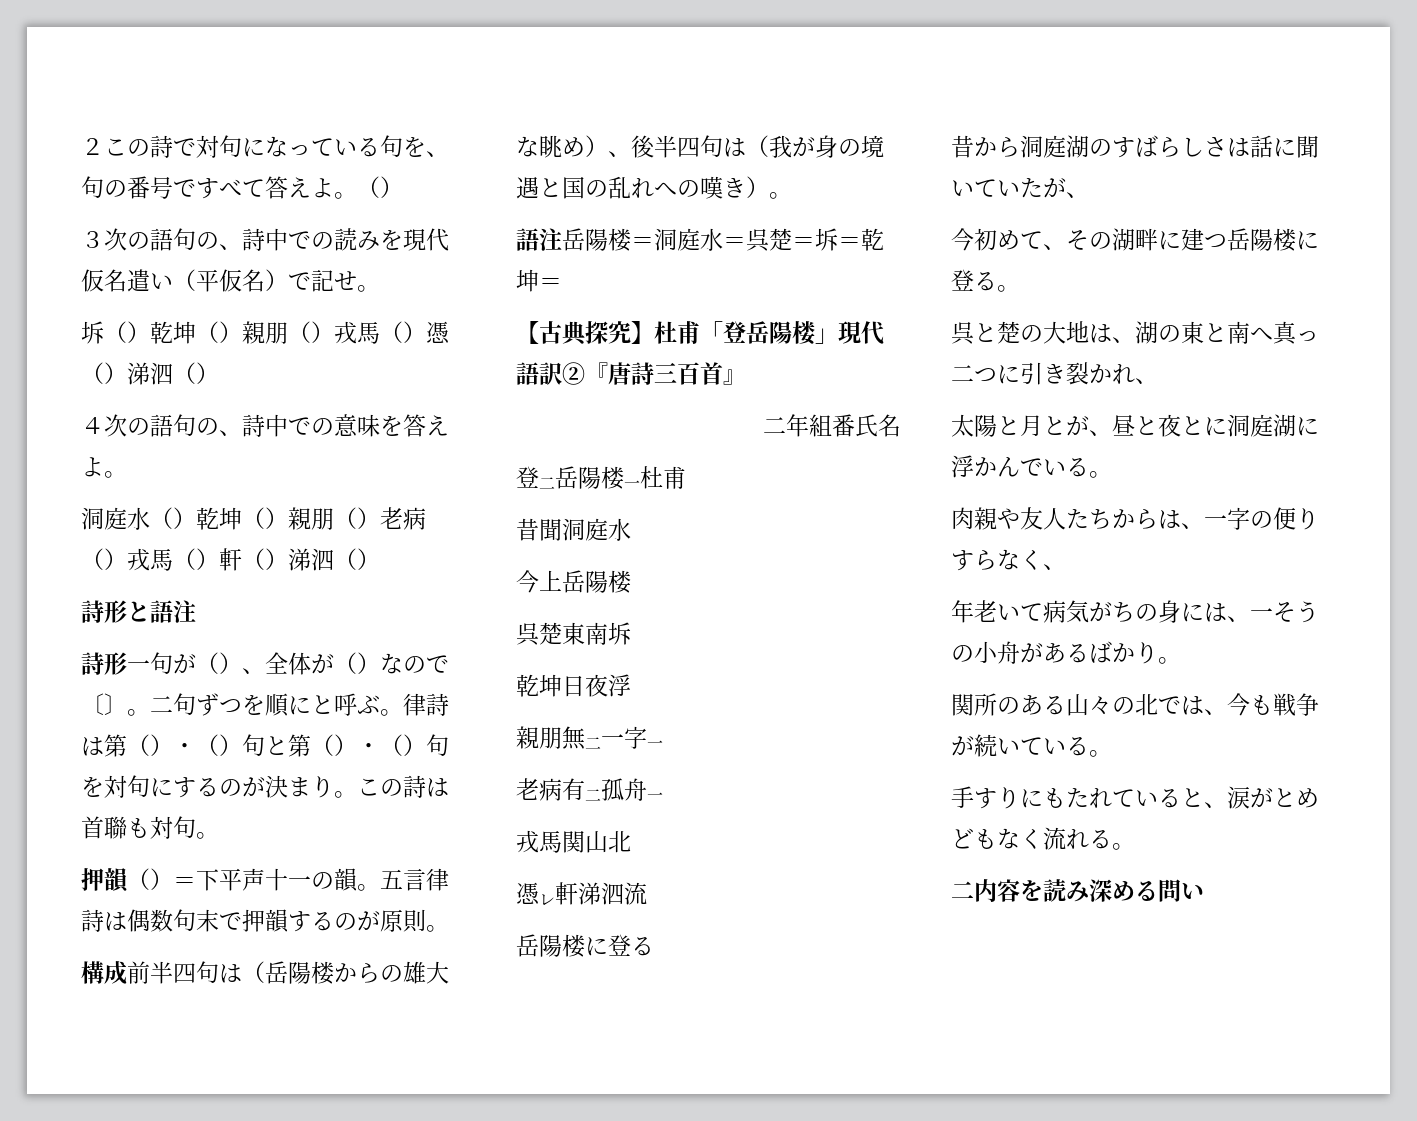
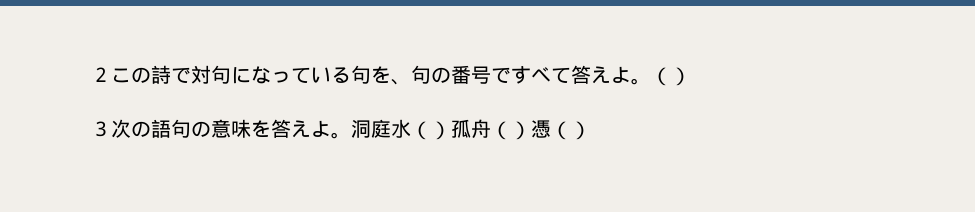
- ３次の語句の、詩中での読みを現代仮名遣い（平仮名）で記せ。
- 坼（）乾坤（）親朋（）戎馬（）憑（）涕泗（）
- ４次の語句の、詩中での意味を答えよ。
- 洞庭水（）乾坤（）親朋（）老病（）戎馬（）軒（）涕泗（）
- 詩形と語注
- 詩形一句が（）、全体が（）なので〔〕。二句ずつを順にと呼ぶ。律詩は第（）・（）句と第（）・（）句を対句にするのが決まり。この詩は首聯も対句。
- 押韻（）＝下平声十一の韻。五言律詩は偶数句末で押韻するのが原則。
- 構成前半四句は（岳陽楼からの雄大な眺め）、後半四句は（我が身の境遇と国の乱れへの嘆き）。
- 語注岳陽楼＝洞庭水＝呉楚＝坼＝乾坤＝
- 【古典探究】杜甫「登岳陽楼」現代語訳②『唐詩三百首』
- 二年組番氏名
- 登二岳陽楼一杜甫
- 昔聞洞庭水
- 今上岳陽楼
- 呉楚東南坼
- 乾坤日夜浮
- 親朋無二一字一
- 老病有二孤舟一
- 戎馬関山北
- 憑レ軒涕泗流
- 岳陽楼に登る
- 昔から洞庭湖のすばらしさは話に聞いていたが、
- 今初めて、その湖畔に建つ岳陽楼に登る。
- 呉と楚の大地は、湖の東と南へ真っ二つに引き裂かれ、
- 太陽と月とが、昼と夜とに洞庭湖に浮かんでいる。
- 肉親や友人たちからは、一字の便りすらなく、
- 年老いて病気がちの身には、一そうの小舟があるばかり。
- 関所のある山々の北では、今も戦争が続いている。
- 手すりにもたれていると、涙がとめどもなく流れる。
- 二内容を読み深める問い
+ ３次の語句の意味を答えよ。洞庭水（）孤舟（）憑（）

